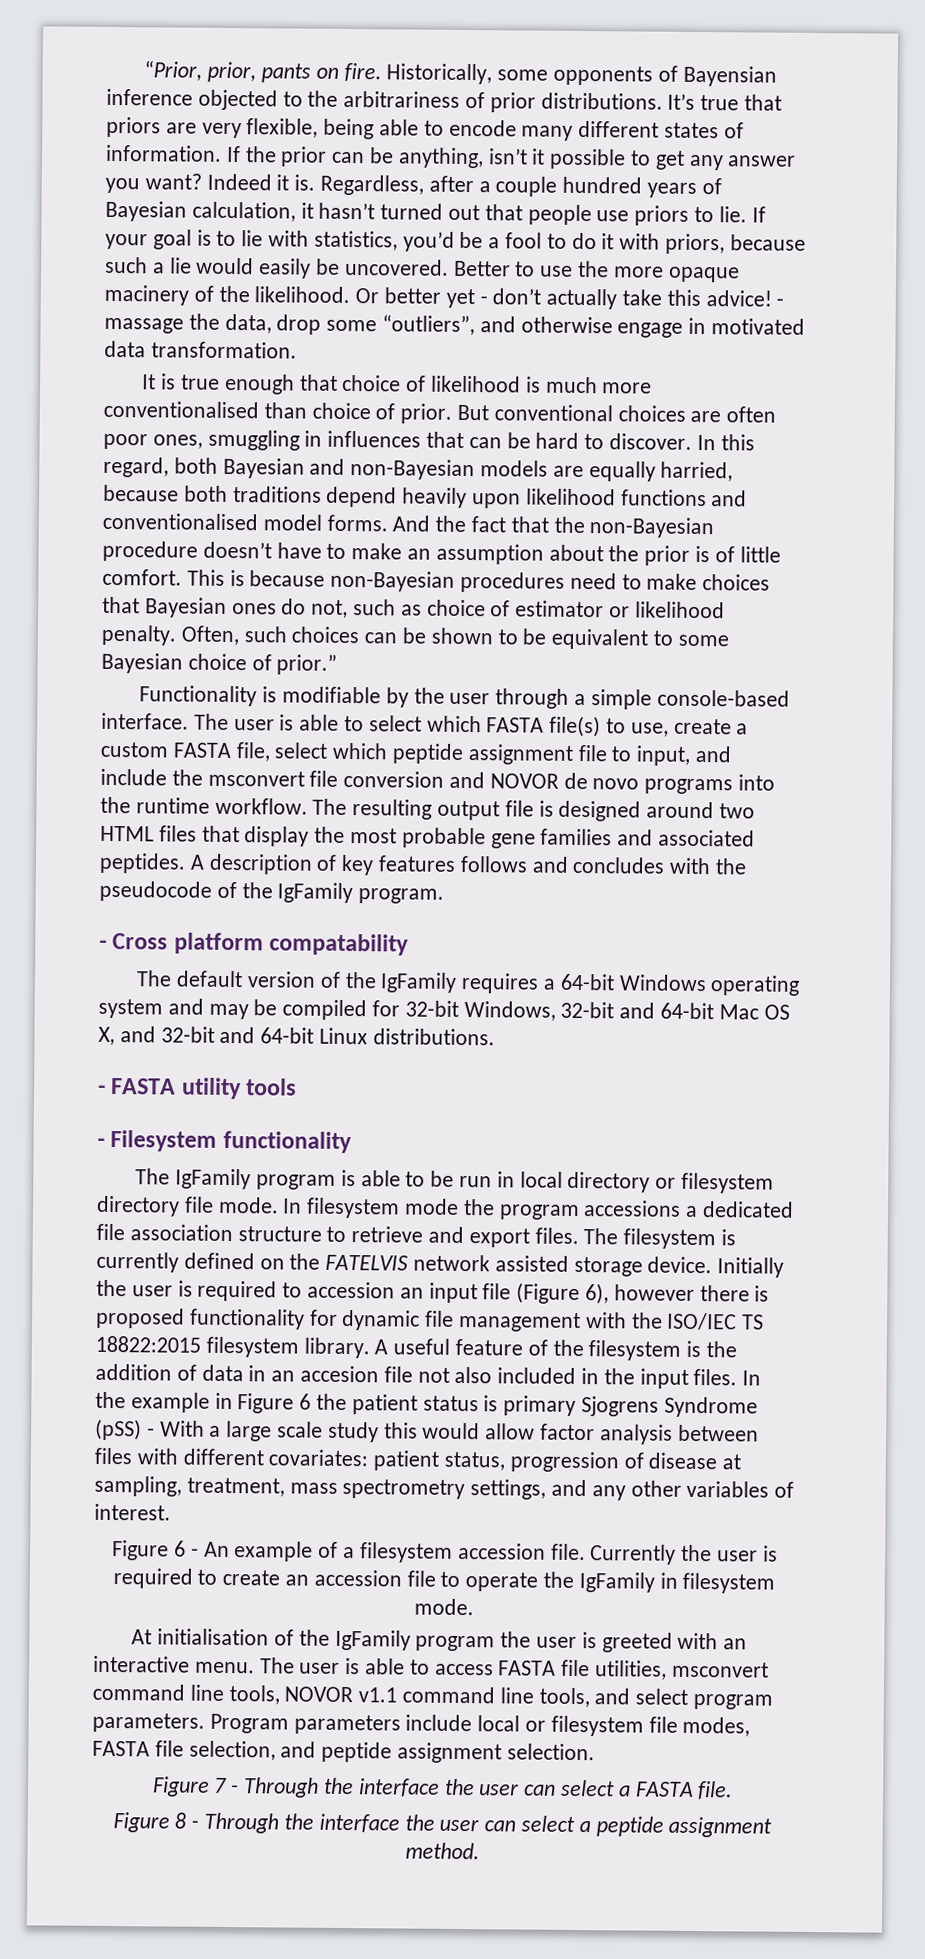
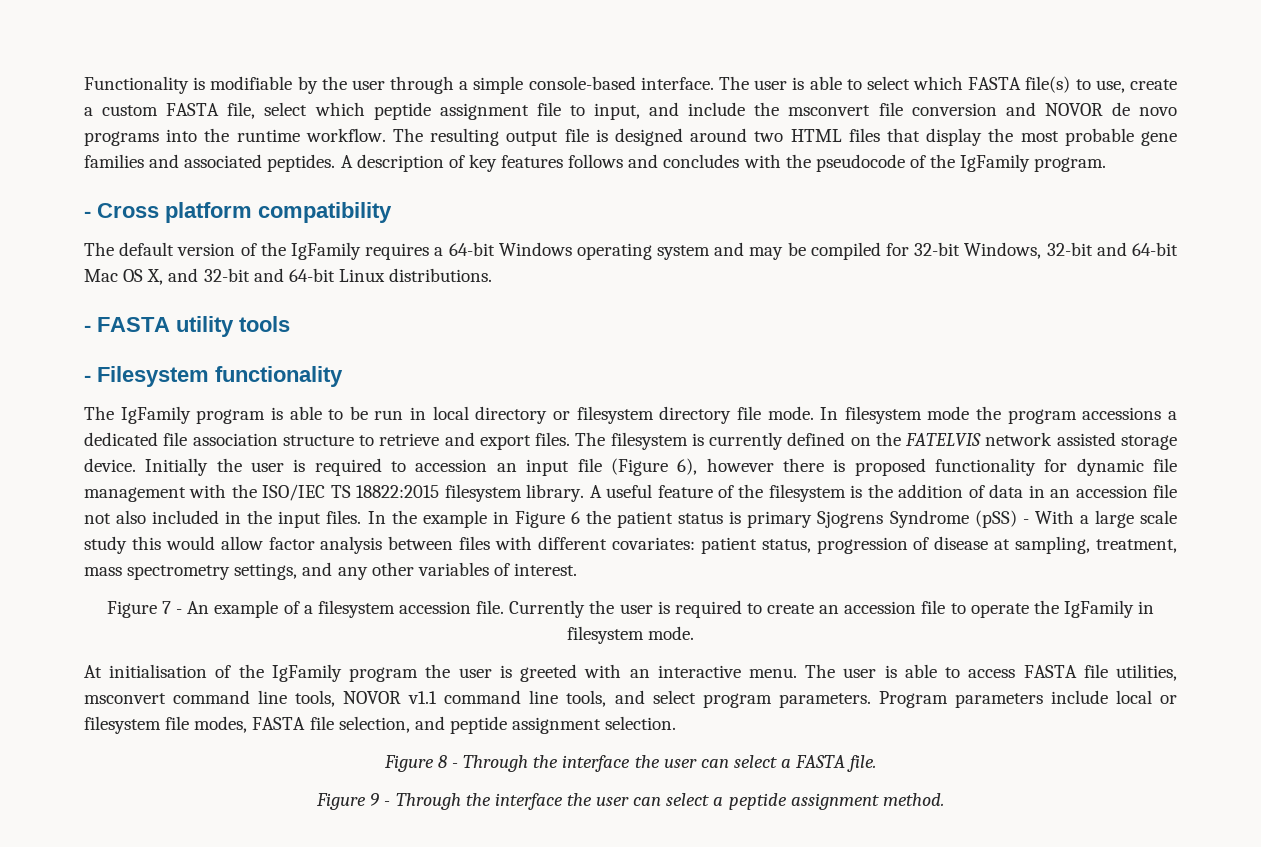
- “Prior, prior, pants on fire. Historically, some opponents of Bayensian inference objected to the arbitrariness of prior distributions. It’s true that priors are very flexible, being able to encode many different states of information. If the prior can be anything, isn’t it possible to get any answer you want? Indeed it is. Regardless, after a couple hundred years of Bayesian calculation, it hasn’t turned out that people use priors to lie. If your goal is to lie with statistics, you’d be a fool to do it with priors, because such a lie would easily be uncovered. Better to use the more opaque macinery of the likelihood. Or better yet - don’t actually take this advice! - massage the data, drop some “outliers”, and otherwise engage in motivated data transformation.
- It is true enough that choice of likelihood is much more conventionalised than choice of prior. But conventional choices are often poor ones, smuggling in influences that can be hard to discover. In this regard, both Bayesian and non-Bayesian models are equally harried, because both traditions depend heavily upon likelihood functions and conventionalised model forms. And the fact that the non-Bayesian procedure doesn’t have to make an assumption about the prior is of little comfort. This is because non-Bayesian procedures need to make choices that Bayesian ones do not, such as choice of estimator or likelihood penalty. Often, such choices can be shown to be equivalent to some Bayesian choice of prior.”
- - Cross platform compatability
+ - Cross platform compatibility
- A useful feature of the filesystem is the addition of data in an accesion file not also included in the input files.
+ A useful feature of the filesystem is the addition of data in an accession file not also included in the input files.
- Figure 6 - An example of a filesystem accession file.
+ Figure 7 - An example of a filesystem accession file.
- Figure 7 - Through the interface the user can select a FASTA file.
+ Figure 8 - Through the interface the user can select a FASTA file.
- Figure 8 - Through the interface the user can select a peptide assignment method.
+ Figure 9 - Through the interface the user can select a peptide assignment method.

